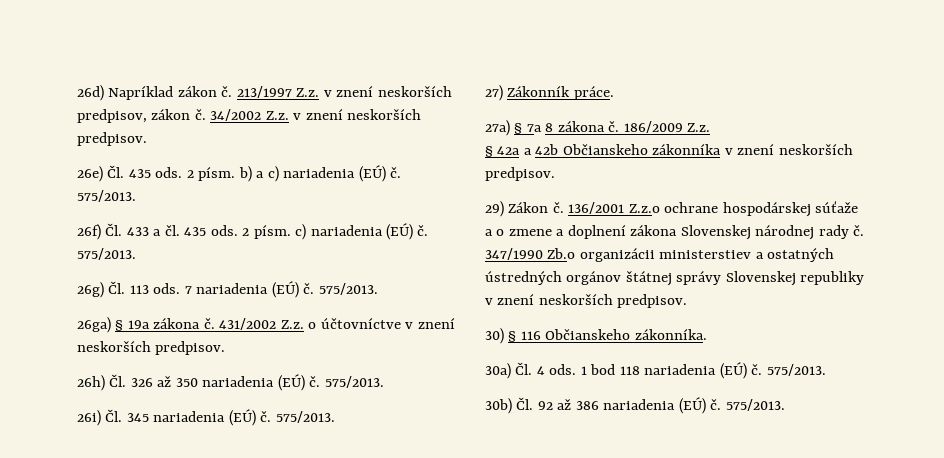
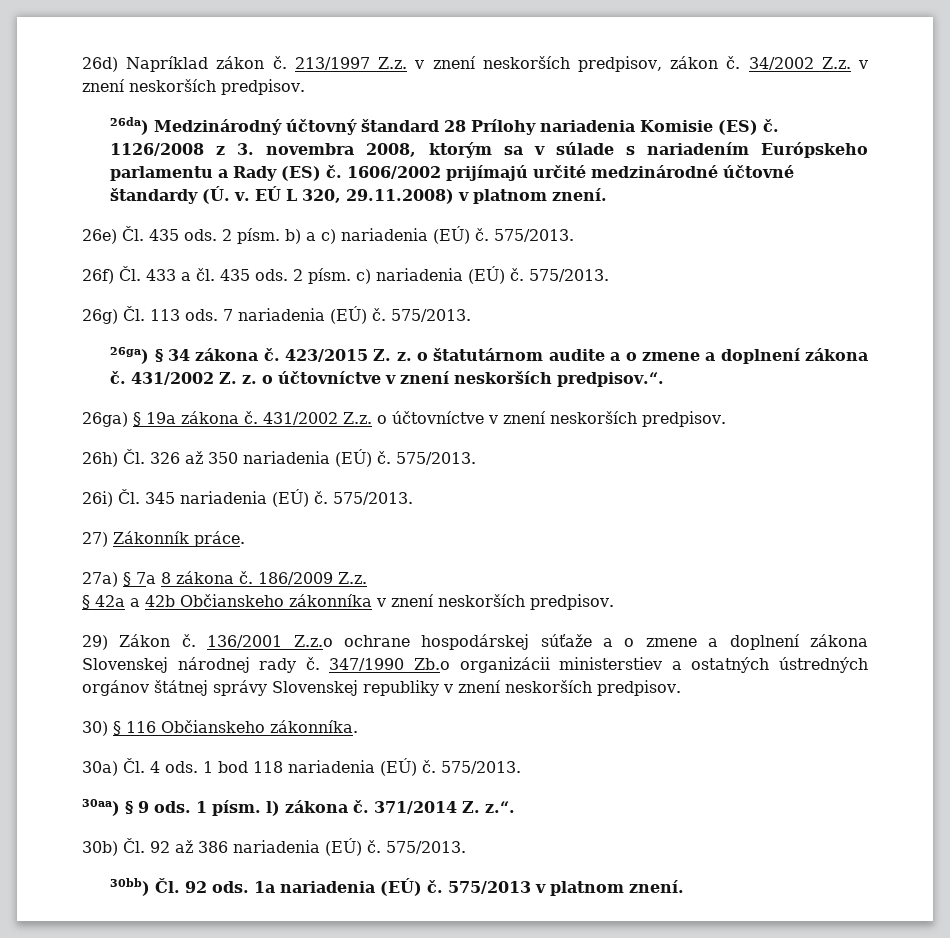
+ 26da) Medzinárodný účtovný štandard 28 Prílohy nariadenia Komisie (ES) č. 1126/2008 z 3. novembra 2008, ktorým sa v súlade s nariadením Európskeho parlamentu a Rady (ES) č. 1606/2002 prijímajú určité medzinárodné účtovné štandardy (Ú. v. EÚ L 320, 29.11.2008) v platnom znení.
+ 26ga) § 34 zákona č. 423/2015 Z. z. o štatutárnom audite a o zmene a doplnení zákona č. 431/2002 Z. z. o účtovníctve v znení neskorších predpisov.“.
+ 30aa) § 9 ods. 1 písm. l) zákona č. 371/2014 Z. z.“.
+ 30bb) Čl. 92 ods. 1a nariadenia (EÚ) č. 575/2013 v platnom znení.

